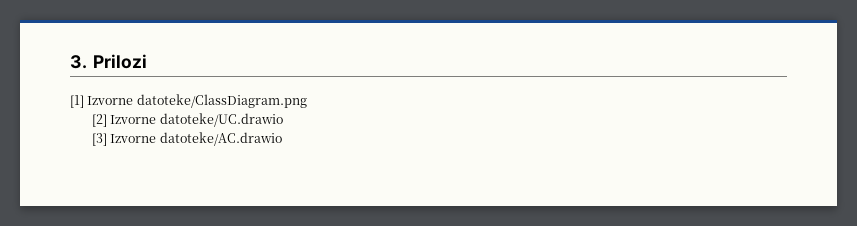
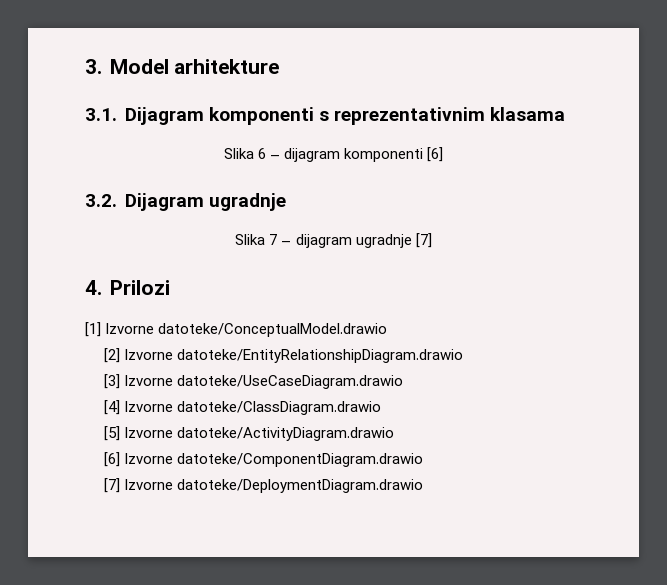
- 3. Prilozi
+ 3. Model arhitekture
+ 3.1. Dijagram komponenti s reprezentativnim klasama
+ Slika 6 – dijagram komponenti [6]
+ 3.2. Dijagram ugradnje
+ Slika 7 – dijagram ugradnje [7]
+ 4. Prilozi
- [1] Izvorne datoteke/ClassDiagram.png
+ [1] Izvorne datoteke/ConceptualModel.drawio
- [2] Izvorne datoteke/UC.drawio
+ [2] Izvorne datoteke/EntityRelationshipDiagram.drawio
- [3] Izvorne datoteke/AC.drawio
+ [3] Izvorne datoteke/UseCaseDiagram.drawio
+ [4] Izvorne datoteke/ClassDiagram.drawio
+ [5] Izvorne datoteke/ActivityDiagram.drawio
+ [6] Izvorne datoteke/ComponentDiagram.drawio
+ [7] Izvorne datoteke/DeploymentDiagram.drawio

